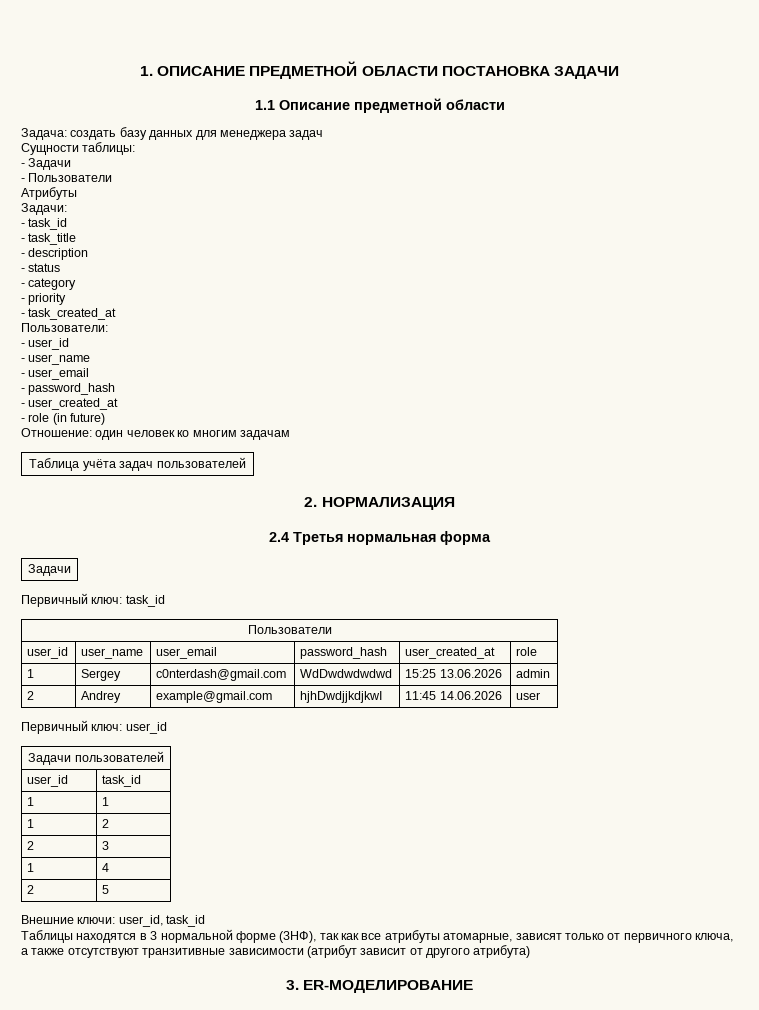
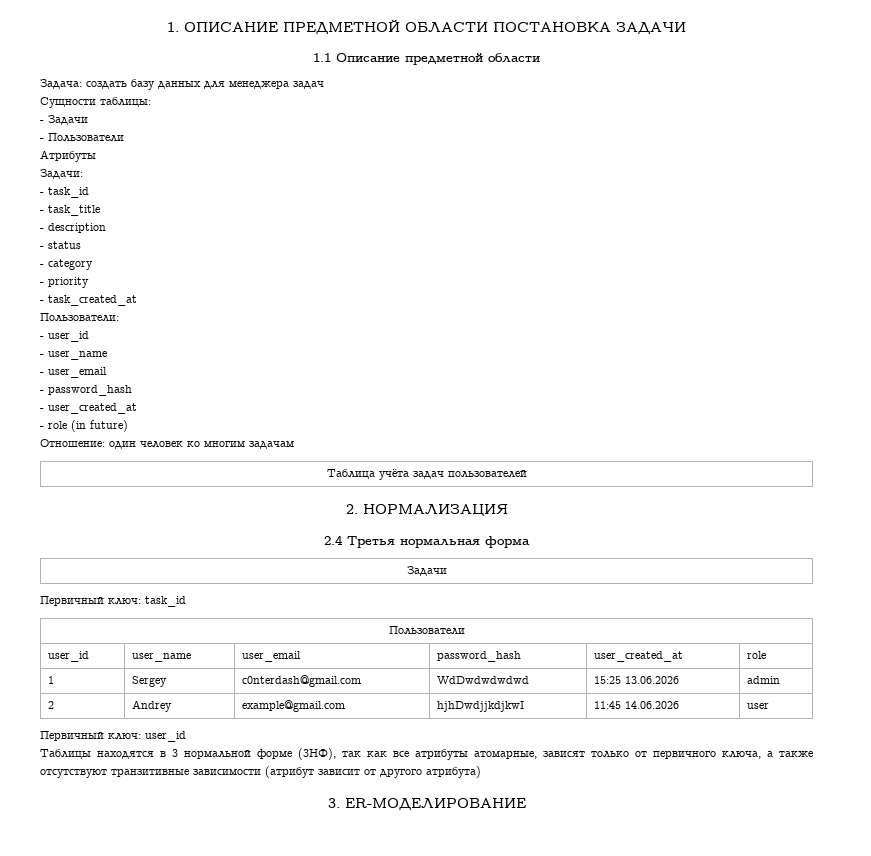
- Задачи пользователей
- user_id | task_id
- 1 | 1
- 1 | 2
- 2 | 3
- 1 | 4
- 2 | 5
- Внешние ключи: user_id, task_id

